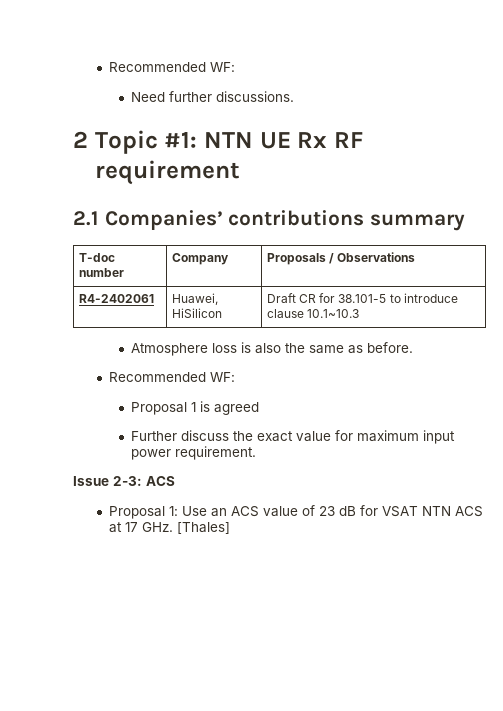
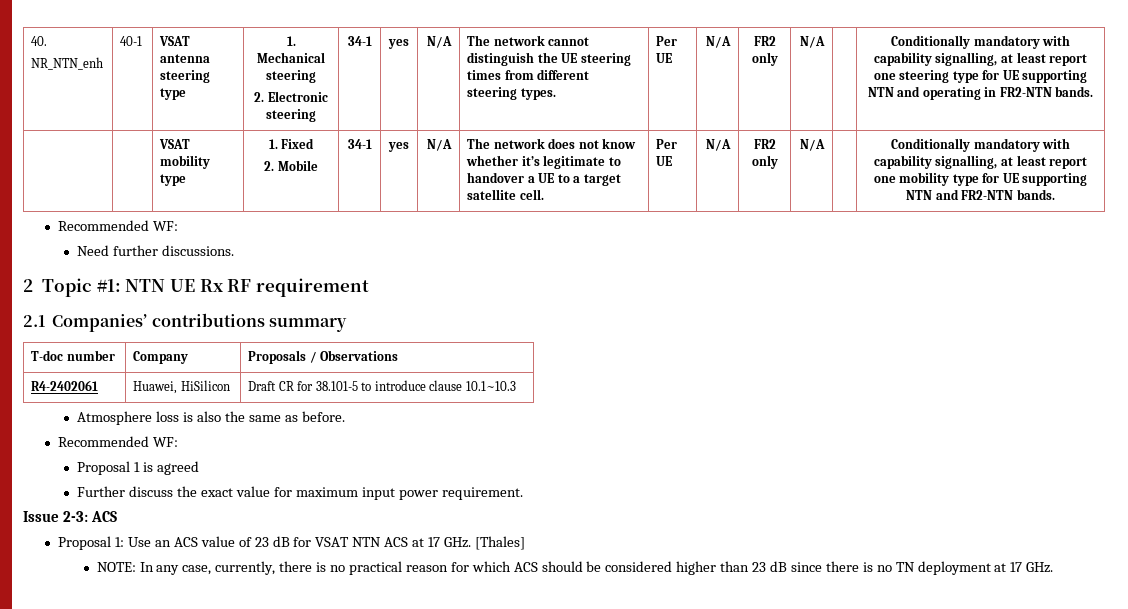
+ 40.
+ NR_NTN_enh | 40-1 | VSAT antenna steering type | 1. Mechanical steering
+ 2. Electronic steering | 34-1 | yes | N/A | The network cannot distinguish the UE steering times from different steering types. | Per UE | N/A | FR2 only | N/A | | Conditionally mandatory with capability signalling, at least report one steering type for UE supporting NTN and operating in FR2-NTN bands.
+ | | VSAT mobility type | 1. Fixed
+ 2. Mobile | 34-1 | yes | N/A | The network does not know whether it’s legitimate to handover a UE to a target satellite cell. | Per UE | N/A | FR2 only | N/A | | Conditionally mandatory with capability signalling, at least report one mobility type for UE supporting NTN and FR2-NTN bands.
+ NOTE: In any case, currently, there is no practical reason for which ACS should be considered higher than 23 dB since there is no TN deployment at 17 GHz.

